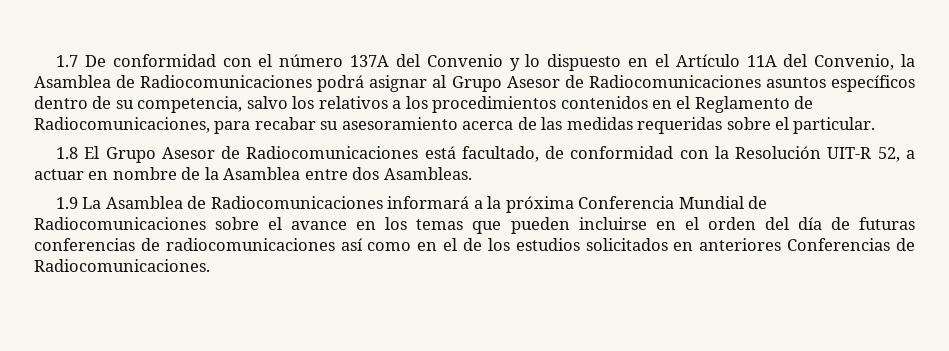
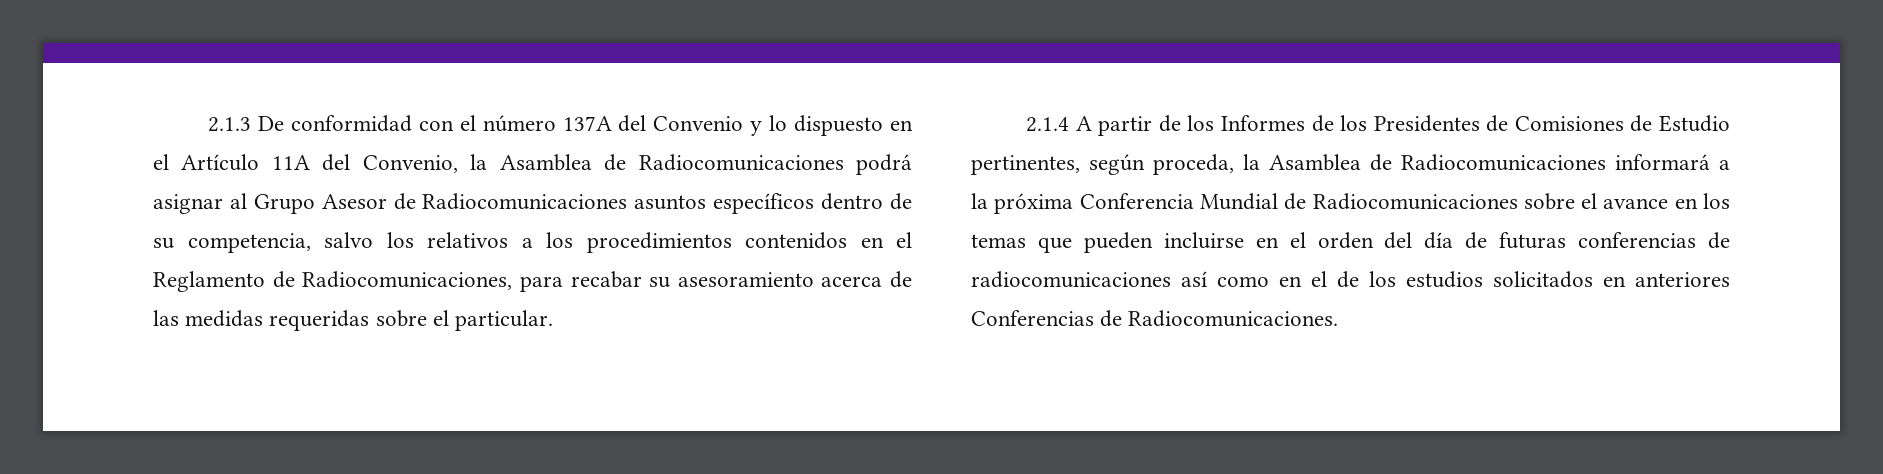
- 1.7 De conformidad con el número 137A del Convenio y lo dispuesto en el Artículo 11A del Convenio, la Asamblea de Radiocomunicaciones podrá asignar al Grupo Asesor de Radiocomunicaciones asuntos específicos dentro de su competencia, salvo los relativos a los procedimientos contenidos en el Reglamento de Radiocomunicaciones, para recabar su asesoramiento acerca de las medidas requeridas sobre el particular.
+ 2.1.3 De conformidad con el número 137A del Convenio y lo dispuesto en el Artículo 11A del Convenio, la Asamblea de Radiocomunicaciones podrá asignar al Grupo Asesor de Radiocomunicaciones asuntos específicos dentro de su competencia, salvo los relativos a los procedimientos contenidos en el Reglamento de Radiocomunicaciones, para recabar su asesoramiento acerca de las medidas requeridas sobre el particular.
- 1.8 El Grupo Asesor de Radiocomunicaciones está facultado, de conformidad con la Resolución UIT-R 52, a actuar en nombre de la Asamblea entre dos Asambleas.
- 1.9 La Asamblea de Radiocomunicaciones informará a la próxima Conferencia Mundial de Radiocomunicaciones sobre el avance en los temas que pueden incluirse en el orden del día de futuras conferencias de radiocomunicaciones así como en el de los estudios solicitados en anteriores Conferencias de Radiocomunicaciones.
+ 2.1.4 A partir de los Informes de los Presidentes de Comisiones de Estudio pertinentes, según proceda, la Asamblea de Radiocomunicaciones informará a la próxima Conferencia Mundial de Radiocomunicaciones sobre el avance en los temas que pueden incluirse en el orden del día de futuras conferencias de radiocomunicaciones así como en el de los estudios solicitados en anteriores Conferencias de Radiocomunicaciones.

